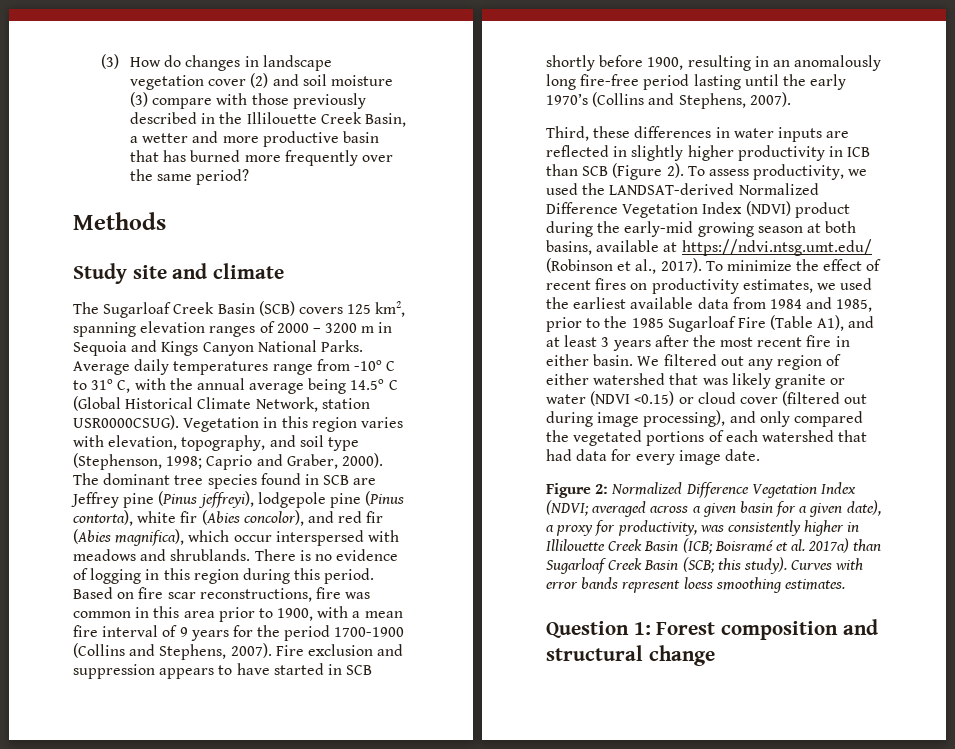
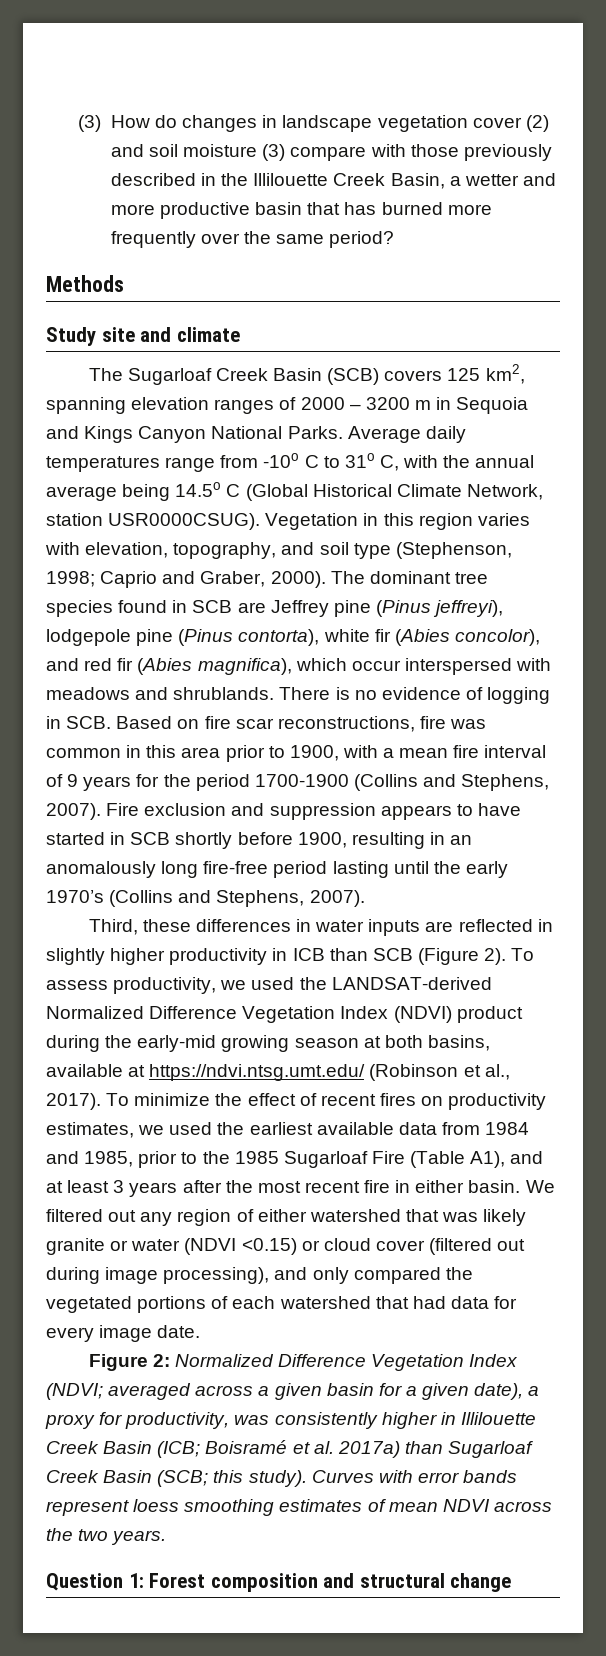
- There is no evidence of logging in this region during this period. Based on fire scar reconstructions, fire was common in this area prior to 1900, with a mean fire interval of 9 years for the period 1700-1900 (Collins and Stephens, 2007).
+ There is no evidence of logging in SCB. Based on fire scar reconstructions, fire was common in this area prior to 1900, with a mean fire interval of 9 years for the period 1700-1900 (Collins and Stephens, 2007).
- Curves with error bands represent loess smoothing estimates.
+ Curves with error bands represent loess smoothing estimates of mean NDVI across the two years.

